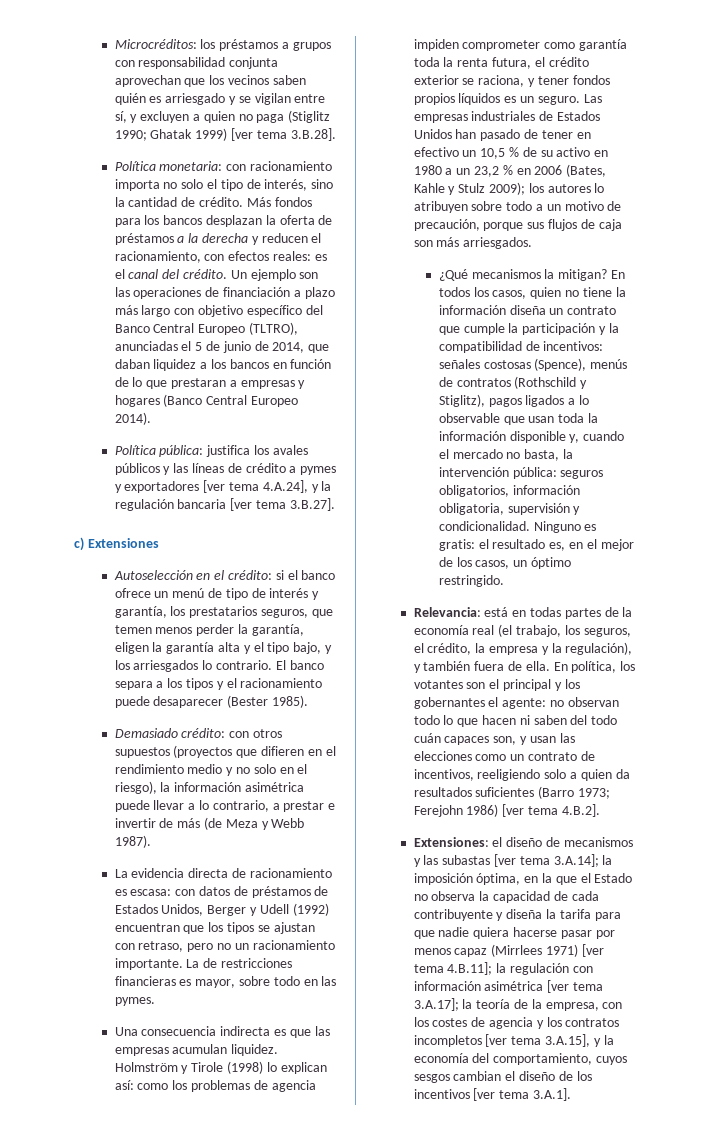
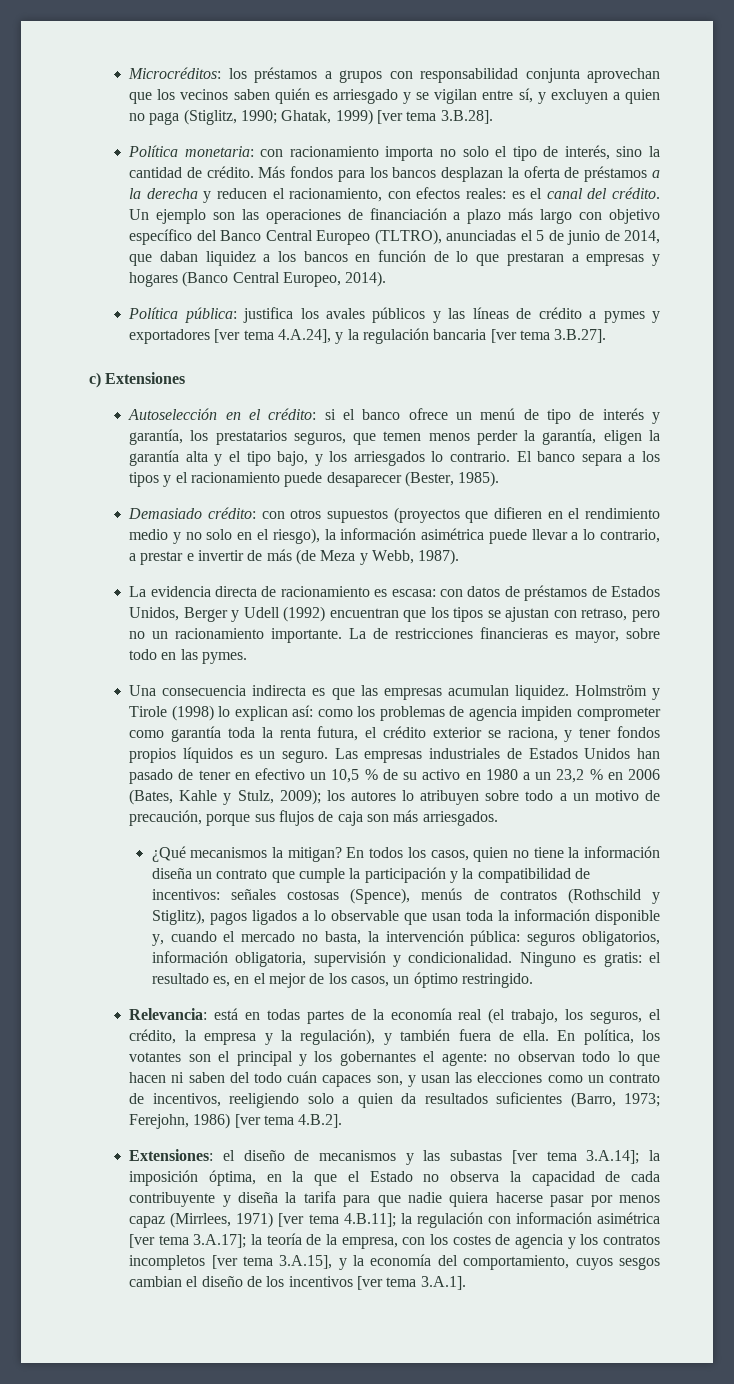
- Microcréditos: los préstamos a grupos con responsabilidad conjunta aprovechan que los vecinos saben quién es arriesgado y se vigilan entre sí, y excluyen a quien no paga (Stiglitz 1990; Ghatak 1999) [ver tema 3.B.28].
+ Microcréditos: los préstamos a grupos con responsabilidad conjunta aprovechan que los vecinos saben quién es arriesgado y se vigilan entre sí, y excluyen a quien no paga (Stiglitz, 1990; Ghatak, 1999) [ver tema 3.B.28].
- Un ejemplo son las operaciones de financiación a plazo más largo con objetivo específico del Banco Central Europeo (TLTRO), anunciadas el 5 de junio de 2014, que daban liquidez a los bancos en función de lo que prestaran a empresas y hogares (Banco Central Europeo 2014).
+ Un ejemplo son las operaciones de financiación a plazo más largo con objetivo específico del Banco Central Europeo (TLTRO), anunciadas el 5 de junio de 2014, que daban liquidez a los bancos en función de lo que prestaran a empresas y hogares (Banco Central Europeo, 2014).
- El banco separa a los tipos y el racionamiento puede desaparecer (Bester 1985).
+ El banco separa a los tipos y el racionamiento puede desaparecer (Bester, 1985).
- Demasiado crédito: con otros supuestos (proyectos que difieren en el rendimiento medio y no solo en el riesgo), la información asimétrica puede llevar a lo contrario, a prestar e invertir de más (de Meza y Webb 1987).
+ Demasiado crédito: con otros supuestos (proyectos que difieren en el rendimiento medio y no solo en el riesgo), la información asimétrica puede llevar a lo contrario, a prestar e invertir de más (de Meza y Webb, 1987).
- Las empresas industriales de Estados Unidos han pasado de tener en efectivo un 10,5 % de su activo en 1980 a un 23,2 % en 2006 (Bates, Kahle y Stulz 2009); los autores lo atribuyen sobre todo a un motivo de precaución, porque sus flujos de caja son más arriesgados.
+ Las empresas industriales de Estados Unidos han pasado de tener en efectivo un 10,5 % de su activo en 1980 a un 23,2 % en 2006 (Bates, Kahle y Stulz, 2009); los autores lo atribuyen sobre todo a un motivo de precaución, porque sus flujos de caja son más arriesgados.
- En política, los votantes son el principal y los gobernantes el agente: no observan todo lo que hacen ni saben del todo cuán capaces son, y usan las elecciones como un contrato de incentivos, reeligiendo solo a quien da resultados suficientes (Barro 1973; Ferejohn 1986) [ver tema 4.B.2].
+ En política, los votantes son el principal y los gobernantes el agente: no observan todo lo que hacen ni saben del todo cuán capaces son, y usan las elecciones como un contrato de incentivos, reeligiendo solo a quien da resultados suficientes (Barro, 1973; Ferejohn, 1986) [ver tema 4.B.2].
- la imposición óptima, en la que el Estado no observa la capacidad de cada contribuyente y diseña la tarifa para que nadie quiera hacerse pasar por menos capaz (Mirrlees 1971) [ver tema 4.B.11];
+ la imposición óptima, en la que el Estado no observa la capacidad de cada contribuyente y diseña la tarifa para que nadie quiera hacerse pasar por menos capaz (Mirrlees, 1971) [ver tema 4.B.11];

